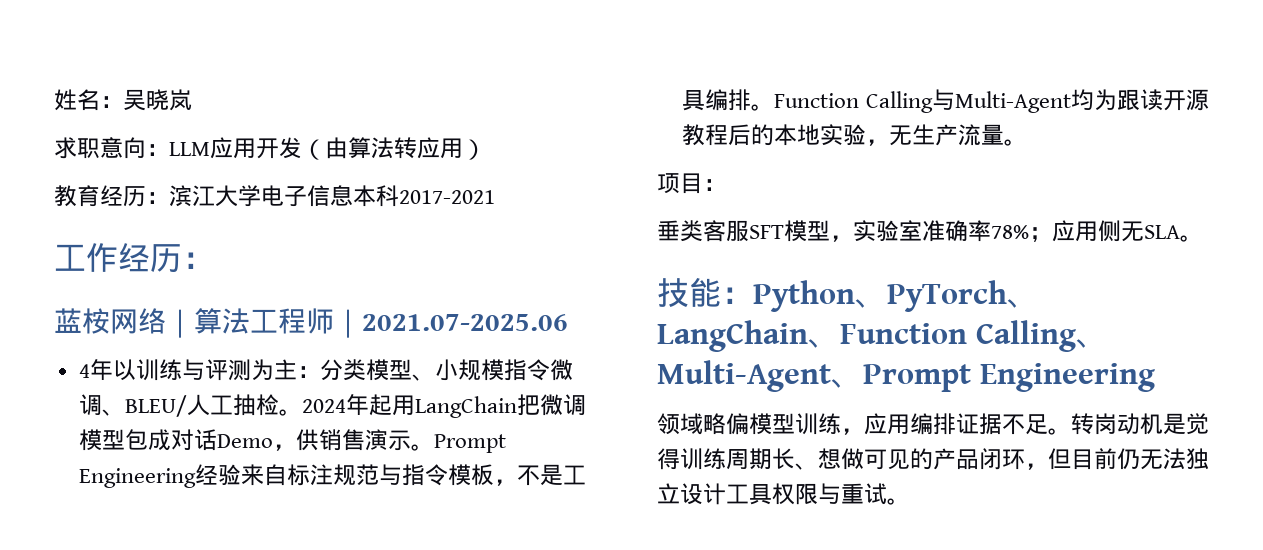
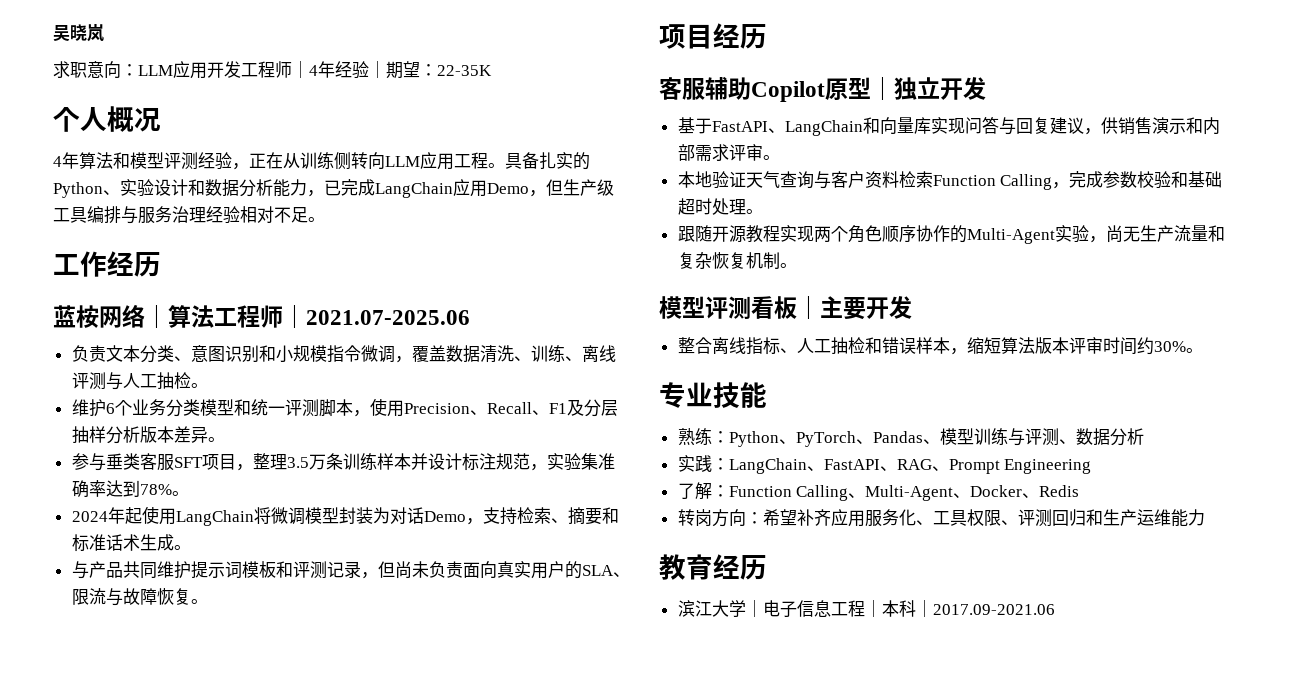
- 姓名：吴晓岚
+ 吴晓岚
- 求职意向：LLM应用开发（由算法转应用）
- 教育经历：滨江大学电子信息本科2017-2021
+ 求职意向：LLM应用开发工程师｜4年经验｜期望：22-35K
+ 个人概况
+ 4年算法和模型评测经验，正在从训练侧转向LLM应用工程。具备扎实的Python、实验设计和数据分析能力，已完成LangChain应用Demo，但生产级工具编排与服务治理经验相对不足。
- 工作经历：
+ 工作经历
- 4年以训练与评测为主：分类模型、小规模指令微调、BLEU/人工抽检。2024年起用LangChain把微调模型包成对话Demo，供销售演示。Prompt Engineering经验来自标注规范与指令模板，不是工具编排。Function Calling与Multi-Agent均为跟读开源教程后的本地实验，无生产流量。
- 项目：
- 垂类客服SFT模型，实验室准确率78%；应用侧无SLA。
- 技能：Python、PyTorch、LangChain、Function Calling、Multi-Agent、Prompt Engineering
- 领域略偏模型训练，应用编排证据不足。转岗动机是觉得训练周期长、想做可见的产品闭环，但目前仍无法独立设计工具权限与重试。
+ 负责文本分类、意图识别和小规模指令微调，覆盖数据清洗、训练、离线评测与人工抽检。
+ 维护6个业务分类模型和统一评测脚本，使用Precision、Recall、F1及分层抽样分析版本差异。
+ 参与垂类客服SFT项目，整理3.5万条训练样本并设计标注规范，实验集准确率达到78%。
+ 2024年起使用LangChain将微调模型封装为对话Demo，支持检索、摘要和标准话术生成。
+ 与产品共同维护提示词模板和评测记录，但尚未负责面向真实用户的SLA、限流与故障恢复。
+ 项目经历
+ 客服辅助Copilot原型｜独立开发
+ 基于FastAPI、LangChain和向量库实现问答与回复建议，供销售演示和内部需求评审。
+ 本地验证天气查询与客户资料检索Function Calling，完成参数校验和基础超时处理。
+ 跟随开源教程实现两个角色顺序协作的Multi-Agent实验，尚无生产流量和复杂恢复机制。
+ 模型评测看板｜主要开发
+ 整合离线指标、人工抽检和错误样本，缩短算法版本评审时间约30%。
+ 专业技能
+ 熟练：Python、PyTorch、Pandas、模型训练与评测、数据分析
+ 实践：LangChain、FastAPI、RAG、Prompt Engineering
+ 了解：Function Calling、Multi-Agent、Docker、Redis
+ 转岗方向：希望补齐应用服务化、工具权限、评测回归和生产运维能力
+ 教育经历
+ 滨江大学｜电子信息工程｜本科｜2017.09-2021.06

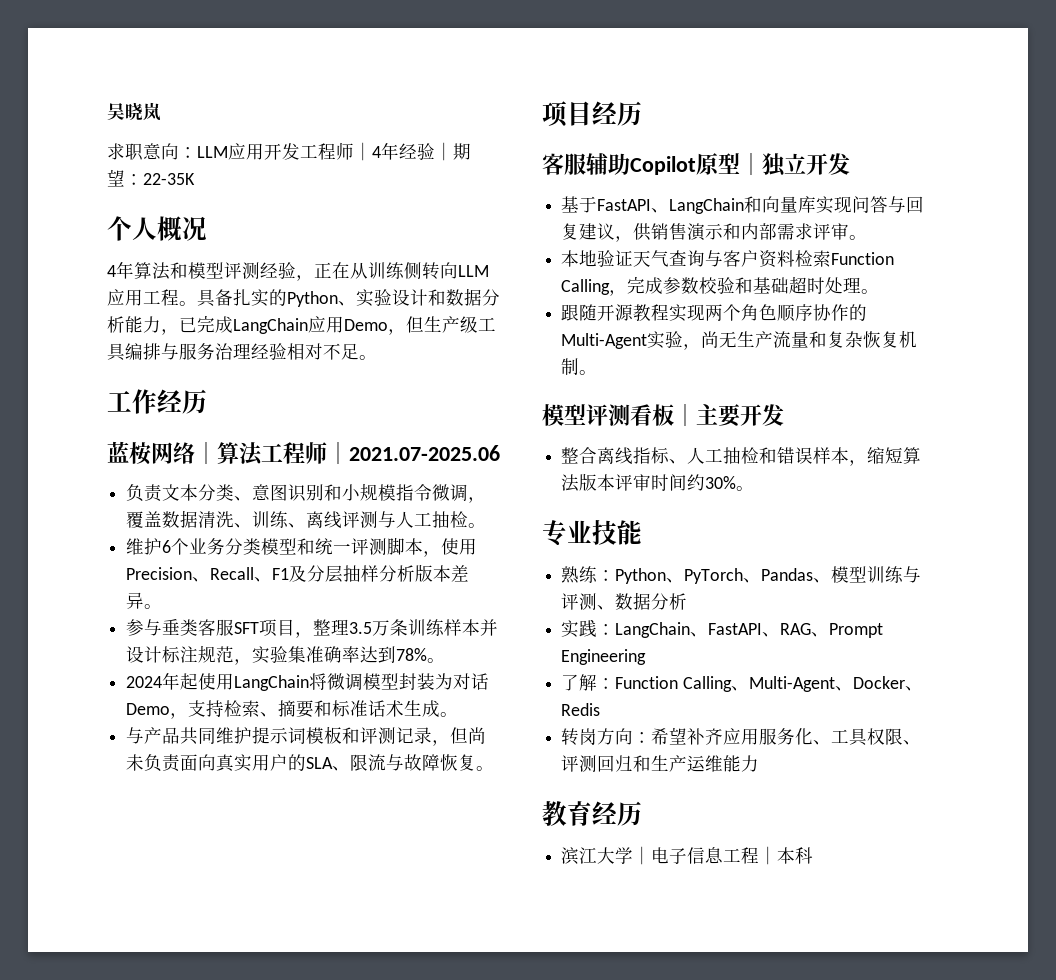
- 滨江大学｜电子信息工程｜本科｜2017.09-2021.06
+ 滨江大学｜电子信息工程｜本科

